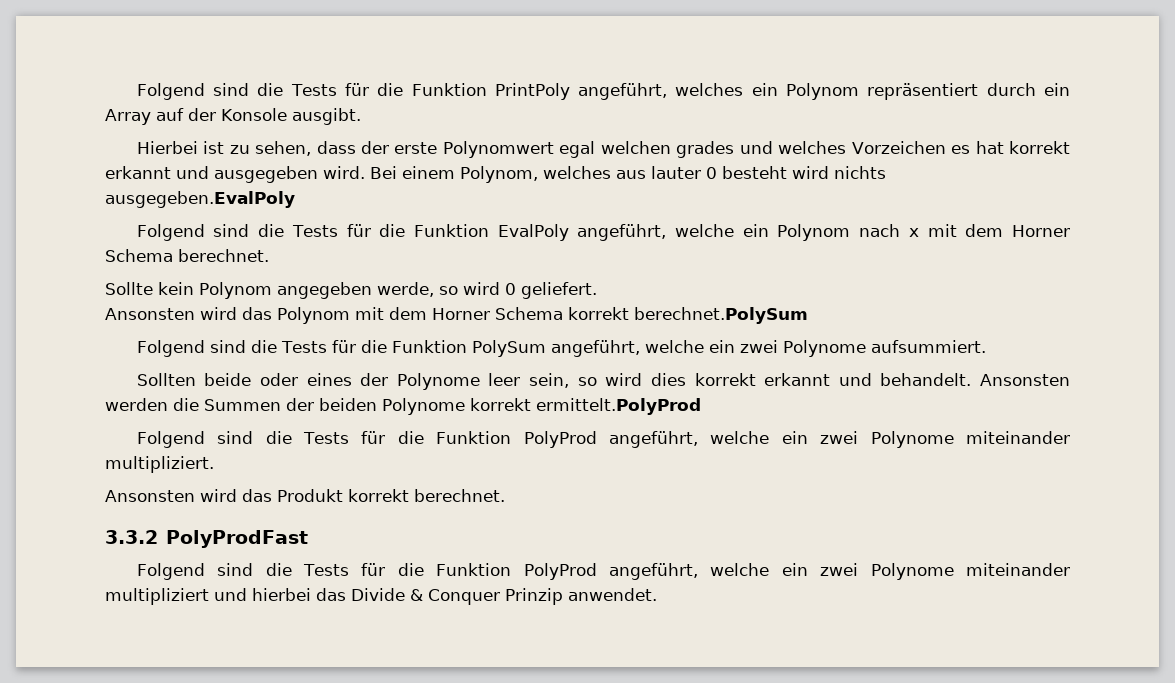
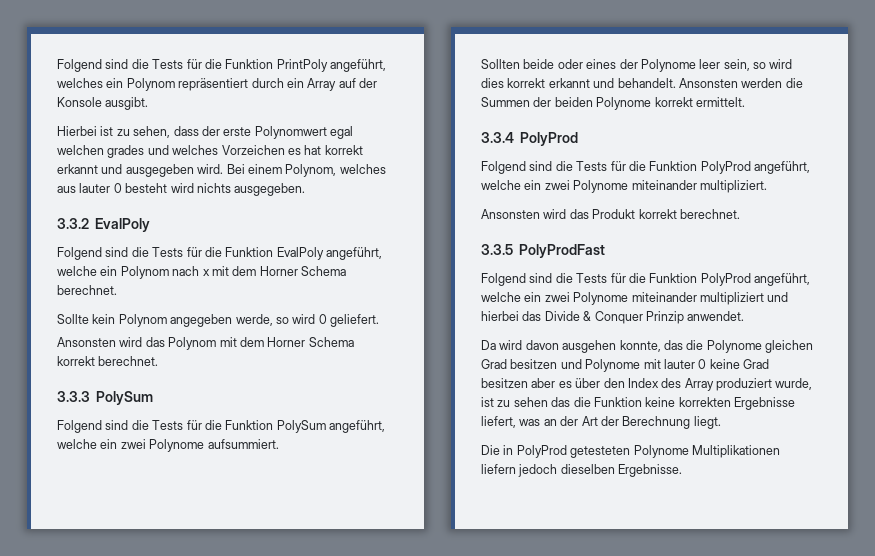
- Bei einem Polynom, welches aus lauter 0 besteht wird nichts ausgegeben.EvalPoly
+ Bei einem Polynom, welches aus lauter 0 besteht wird nichts ausgegeben.
+ 3.3.2 EvalPoly
- Ansonsten wird das Polynom mit dem Horner Schema korrekt berechnet.PolySum
+ Ansonsten wird das Polynom mit dem Horner Schema korrekt berechnet.
+ 3.3.3 PolySum
- Ansonsten werden die Summen der beiden Polynome korrekt ermittelt.PolyProd
+ Ansonsten werden die Summen der beiden Polynome korrekt ermittelt.
+ 3.3.4 PolyProd
- 3.3.2 PolyProdFast
+ 3.3.5 PolyProdFast
+ Da wird davon ausgehen konnte, das die Polynome gleichen Grad besitzen und Polynome mit lauter 0 keine Grad besitzen aber es über den Index des Array produziert wurde, ist zu sehen das die Funktion keine korrekten Ergebnisse liefert, was an der Art der Berechnung liegt.
+ Die in PolyProd getesteten Polynome Multiplikationen liefern jedoch dieselben Ergebnisse.

